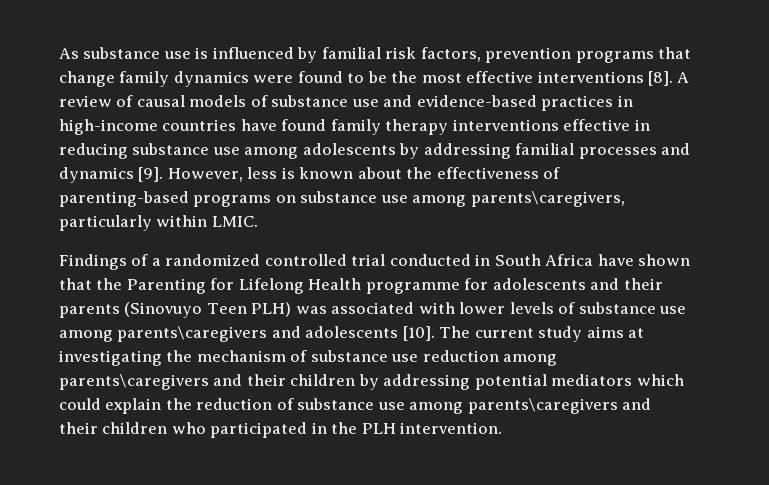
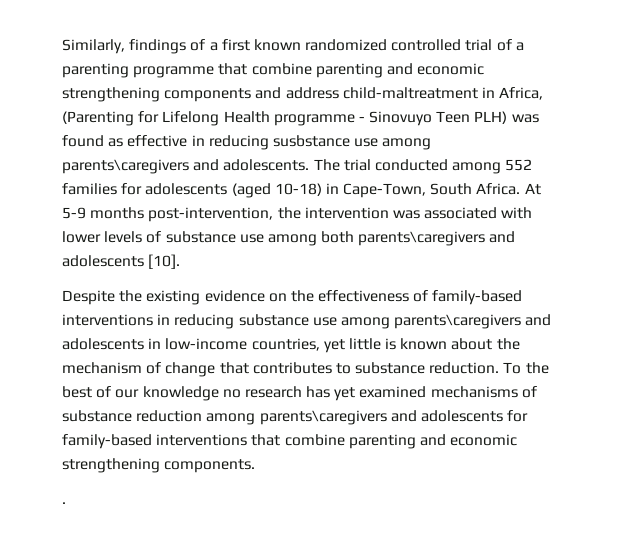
- As substance use is influenced by familial risk factors, prevention programs that change family dynamics were found to be the most effective interventions [8]. A review of causal models of substance use and evidence-based practices in high-income countries have found family therapy interventions effective in reducing substance use among adolescents by addressing familial processes and dynamics [9]. However, less is known about the effectiveness of parenting-based programs on substance use among parents\caregivers, particularly within LMIC.
- Findings of a randomized controlled trial conducted in South Africa have shown that the Parenting for Lifelong Health programme for adolescents and their parents (Sinovuyo Teen PLH) was associated with lower levels of substance use among parents\caregivers and adolescents [10]. The current study aims at investigating the mechanism of substance use reduction among parents\caregivers and their children by addressing potential mediators which could explain the reduction of substance use among parents\caregivers and their children who participated in the PLH intervention.
+ Similarly, findings of a first known randomized controlled trial of a parenting programme that combine parenting and economic strengthening components and address child-maltreatment in Africa, (Parenting for Lifelong Health programme - Sinovuyo Teen PLH) was found as effective in reducing susbstance use among parents\caregivers and adolescents. The trial conducted among 552 families for adolescents (aged 10-18) in Cape-Town, South Africa. At 5-9 months post-intervention, the intervention was associated with lower levels of substance use among both parents\caregivers and adolescents [10].
+ Despite the existing evidence on the effectiveness of family-based interventions in reducing substance use among parents\caregivers and adolescents in low-income countries, yet little is known about the mechanism of change that contributes to substance reduction. To the best of our knowledge no research has yet examined mechanisms of substance reduction among parents\caregivers and adolescents for family-based interventions that combine parenting and economic strengthening components.
+ .

